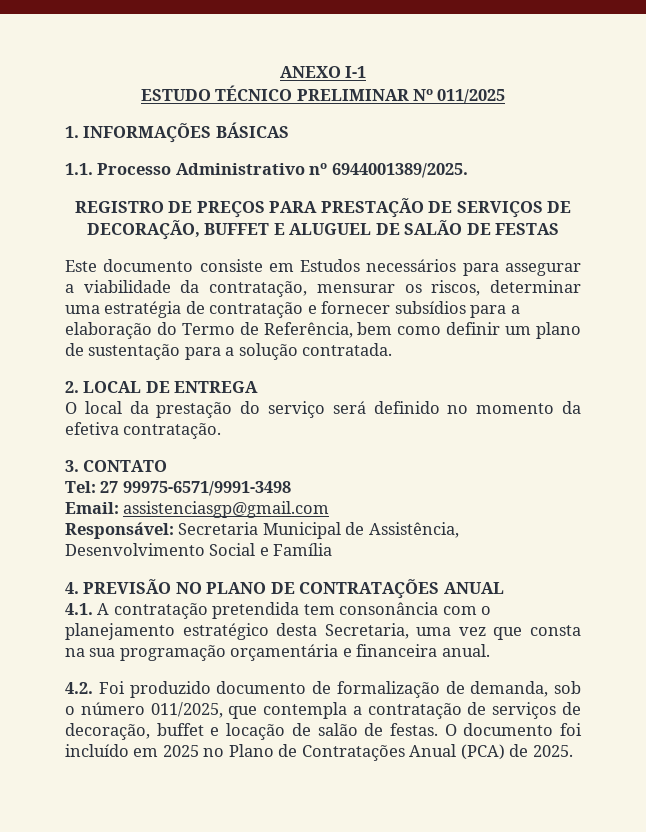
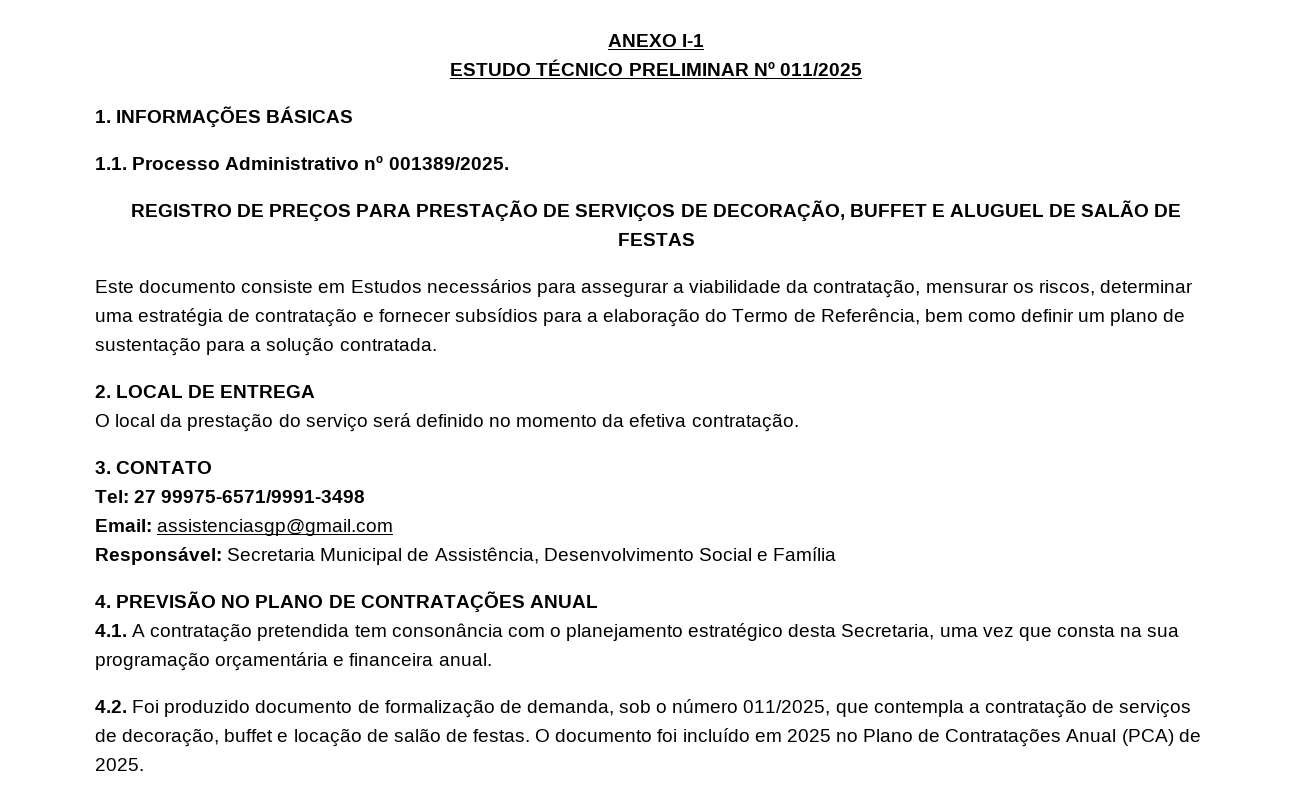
- 1.1. Processo Administrativo nº 6944001389/2025.
+ 1.1. Processo Administrativo nº 001389/2025.

